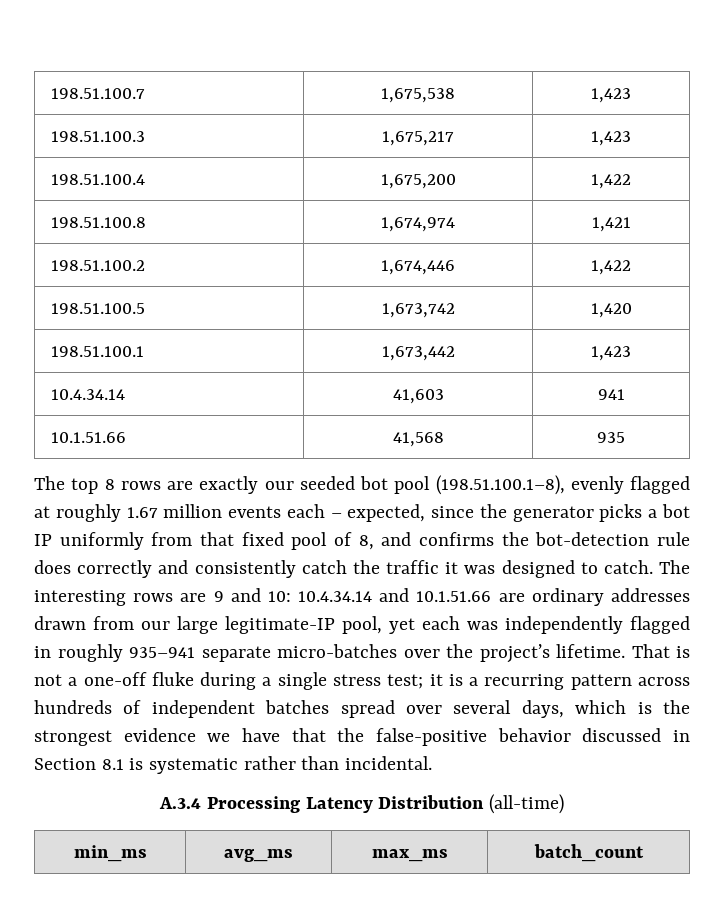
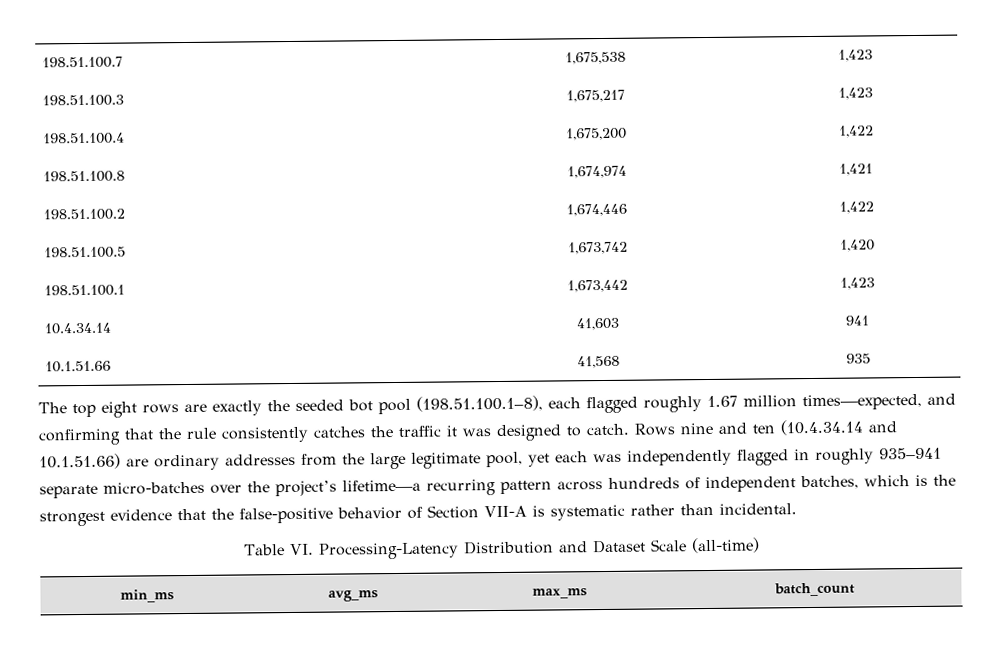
- The top 8 rows are exactly our seeded bot pool (198.51.100.1–8), evenly flagged at roughly 1.67 million events each – expected, since the generator picks a bot IP uniformly from that fixed pool of 8, and confirms the bot-detection rule does correctly and consistently catch the traffic it was designed to catch.
+ The top eight rows are exactly the seeded bot pool (198.51.100.1–8), each flagged roughly 1.67 million times—expected, and confirming that the rule consistently catches the traffic it was designed to catch.
- The interesting rows are 9 and 10: 10.4.34.14 and 10.1.51.66 are ordinary addresses drawn from our large legitimate-IP pool, yet each was independently flagged in roughly 935–941 separate micro-batches over the project’s lifetime. That is not a one-off fluke during a single stress test; it is a recurring pattern across hundreds of independent batches spread over several days, which is the strongest evidence we have that the false-positive behavior discussed in Section 8.1 is systematic rather than incidental.
+ Rows nine and ten (10.4.34.14 and 10.1.51.66) are ordinary addresses from the large legitimate pool, yet each was independently flagged in roughly 935–941 separate micro-batches over the project’s lifetime—a recurring pattern across hundreds of independent batches, which is the strongest evidence that the false-positive behavior of Section VII-A is systematic rather than incidental.
- A.3.4 Processing Latency Distribution (all-time)
+ Table VI. Processing-Latency Distribution and Dataset Scale (all-time)

